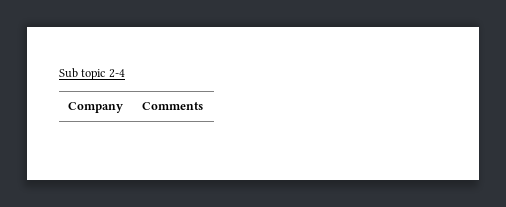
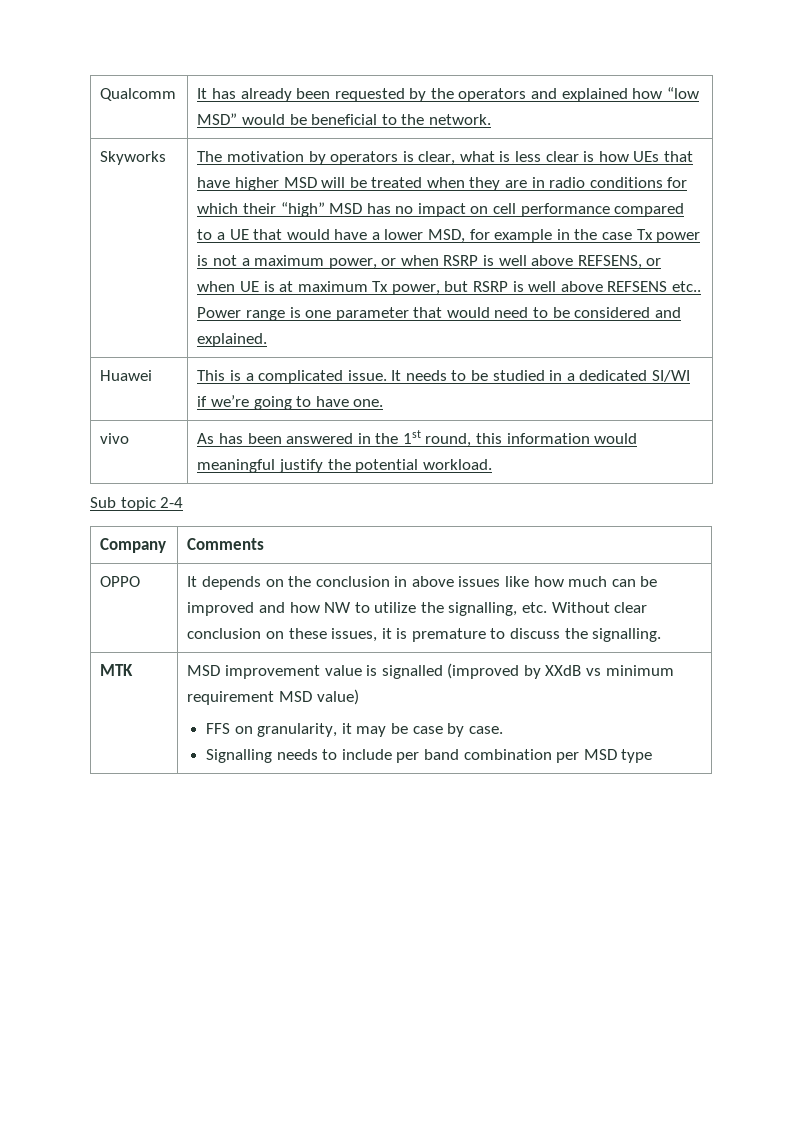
+ Qualcomm | It has already been requested by the operators and explained how “low MSD” would be beneficial to the network.
+ Skyworks | The motivation by operators is clear, what is less clear is how UEs that have higher MSD will be treated when they are in radio conditions for which their “high” MSD has no impact on cell performance compared to a UE that would have a lower MSD, for example in the case Tx power is not a maximum power, or when RSRP is well above REFSENS, or when UE is at maximum Tx power, but RSRP is well above REFSENS etc.. Power range is one parameter that would need to be considered and explained.
+ Huawei | This is a complicated issue. It needs to be studied in a dedicated SI/WI if we’re going to have one.
+ vivo | As has been answered in the 1st round, this information would meaningful justify the potential workload.
+ OPPO | It depends on the conclusion in above issues like how much can be improved and how NW to utilize the signalling, etc. Without clear conclusion on these issues, it is premature to discuss the signalling.
+ MTK | MSD improvement value is signalled (improved by XXdB vs minimum requirement MSD value)
+ FFS on granularity, it may be case by case.
+ Signalling needs to include per band combination per MSD type

